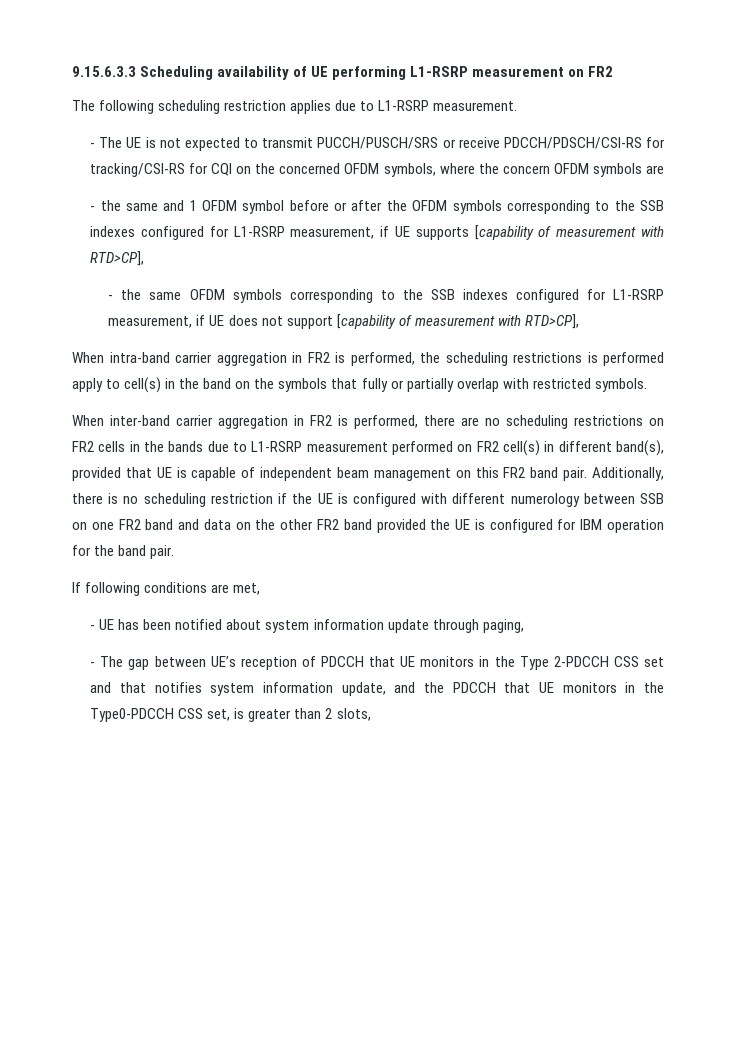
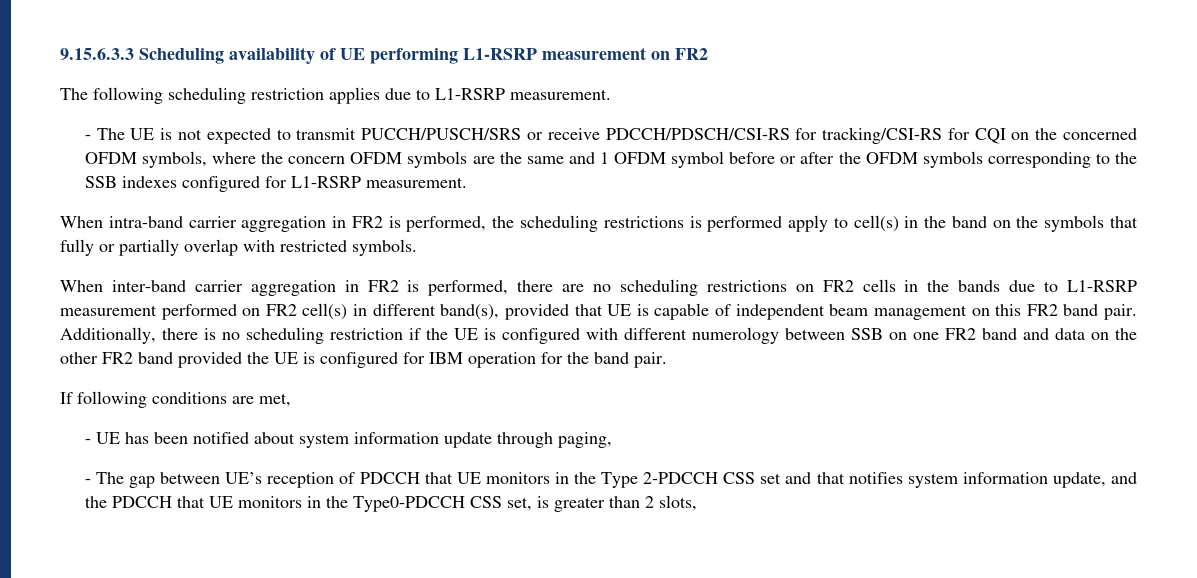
- - The UE is not expected to transmit PUCCH/PUSCH/SRS or receive PDCCH/PDSCH/CSI-RS for tracking/CSI-RS for CQI on the concerned OFDM symbols, where the concern OFDM symbols are
- - the same and 1 OFDM symbol before or after the OFDM symbols corresponding to the SSB indexes configured for L1-RSRP measurement, if UE supports [capability of measurement with RTD>CP],
- - the same OFDM symbols corresponding to the SSB indexes configured for L1-RSRP measurement, if UE does not support [capability of measurement with RTD>CP],
+ - The UE is not expected to transmit PUCCH/PUSCH/SRS or receive PDCCH/PDSCH/CSI-RS for tracking/CSI-RS for CQI on the concerned OFDM symbols, where the concern OFDM symbols are the same and 1 OFDM symbol before or after the OFDM symbols corresponding to the SSB indexes configured for L1-RSRP measurement.

